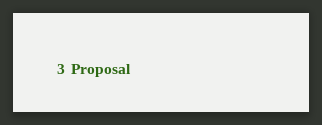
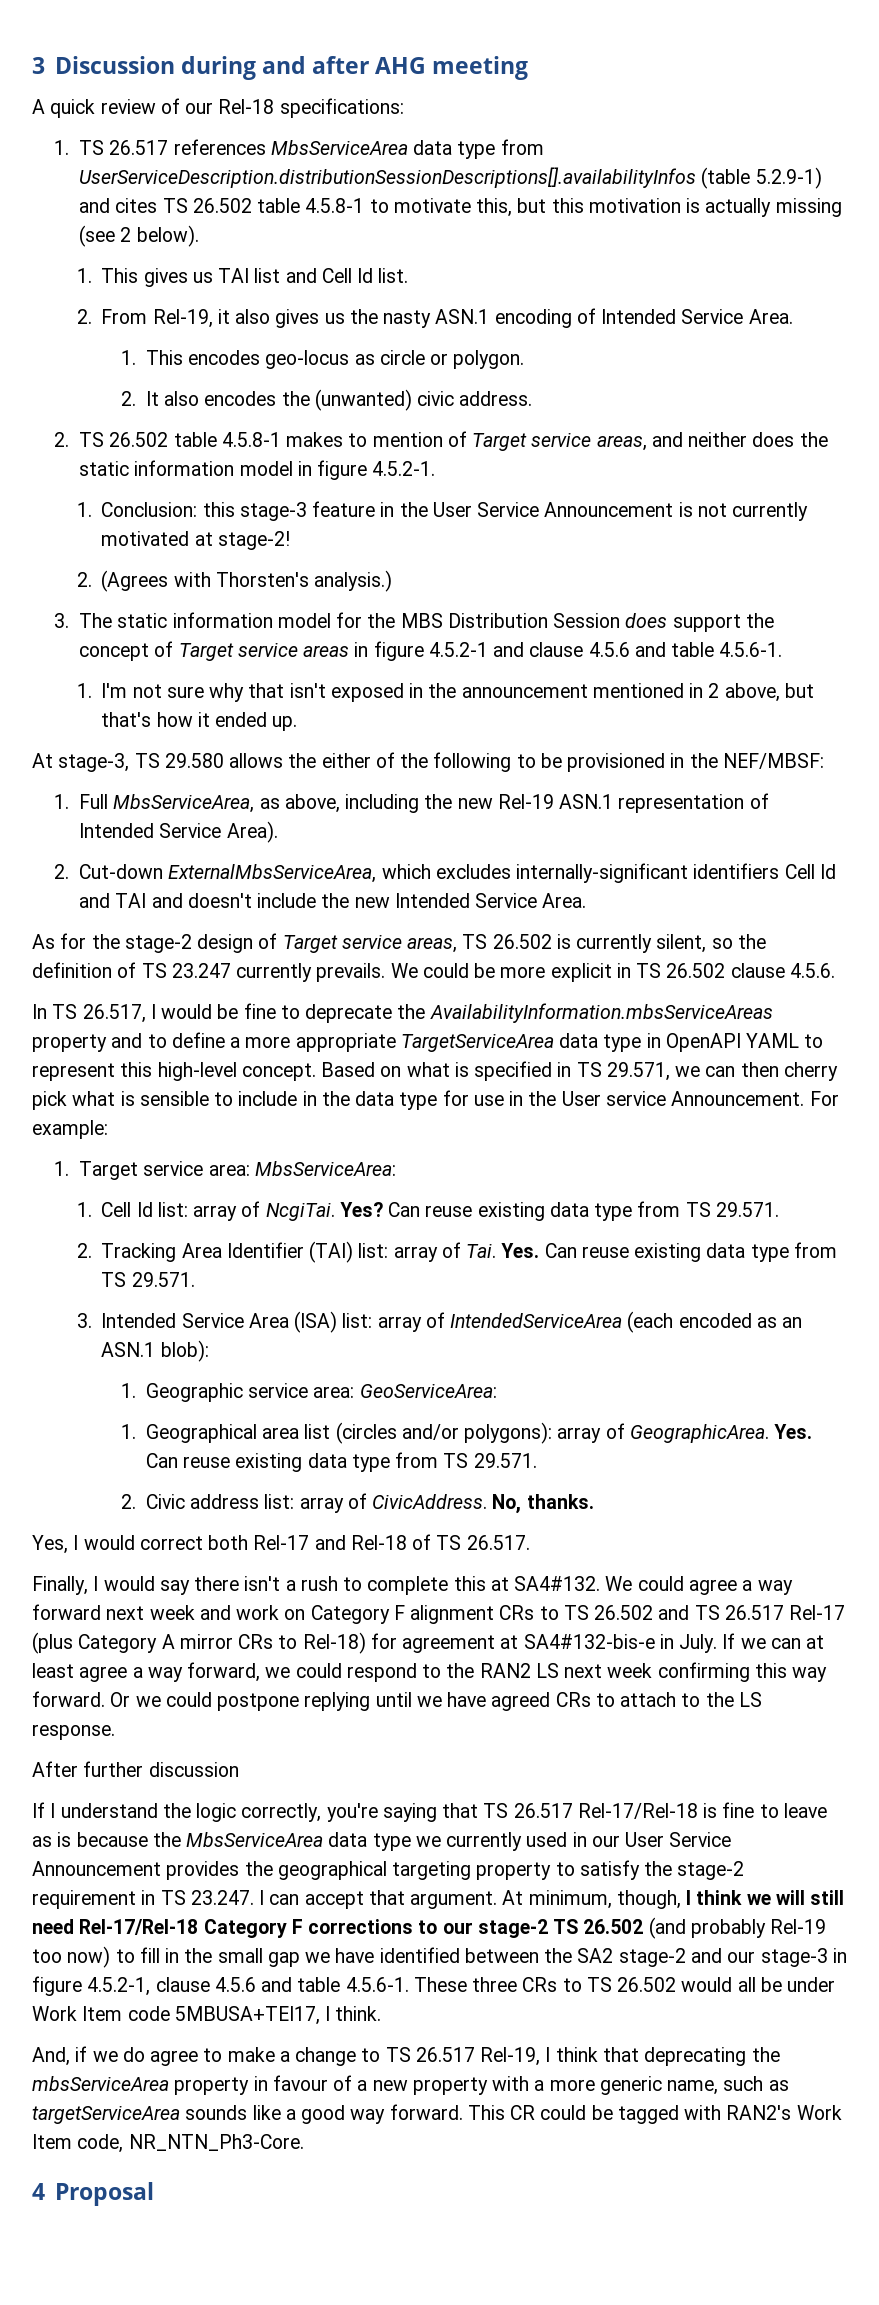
- 3 Proposal
+ 3 Discussion during and after AHG meeting
+ A quick review of our Rel-18 specifications:
+ 1. TS 26.517 references MbsServiceArea data type from UserServiceDescription.distributionSessionDescriptions[].availabilityInfos (table 5.2.9-1) and cites TS 26.502 table 4.5.8-1 to motivate this, but this motivation is actually missing (see 2 below).
+ 1. This gives us TAI list and Cell Id list.
+ 2. From Rel-19, it also gives us the nasty ASN.1 encoding of Intended Service Area.
+ 1. This encodes geo-locus as circle or polygon.
+ 2. It also encodes the (unwanted) civic address.
+ 2. TS 26.502 table 4.5.8-1 makes to mention of Target service areas, and neither does the static information model in figure 4.5.2-1.
+ 1. Conclusion: this stage-3 feature in the User Service Announcement is not currently motivated at stage-2!
+ 2. (Agrees with Thorsten's analysis.)
+ 3. The static information model for the MBS Distribution Session does support the concept of Target service areas in figure 4.5.2-1 and clause 4.5.6 and table 4.5.6-1.
+ 1. I'm not sure why that isn't exposed in the announcement mentioned in 2 above, but that's how it ended up.
+ At stage-3, TS 29.580 allows the either of the following to be provisioned in the NEF/MBSF:
+ 1. Full MbsServiceArea, as above, including the new Rel-19 ASN.1 representation of Intended Service Area).
+ 2. Cut-down ExternalMbsServiceArea, which excludes internally-significant identifiers Cell Id and TAI and doesn't include the new Intended Service Area.
+ As for the stage-2 design of Target service areas, TS 26.502 is currently silent, so the definition of TS 23.247 currently prevails. We could be more explicit in TS 26.502 clause 4.5.6.
+ In TS 26.517, I would be fine to deprecate the AvailabilityInformation.mbsServiceAreas property and to define a more appropriate TargetServiceArea data type in OpenAPI YAML to represent this high-level concept. Based on what is specified in TS 29.571, we can then cherry pick what is sensible to include in the data type for use in the User service Announcement. For example:
+ 1. Target service area: MbsServiceArea:
+ 1. Cell Id list: array of NcgiTai. Yes? Can reuse existing data type from TS 29.571.
+ 2. Tracking Area Identifier (TAI) list: array of Tai. Yes. Can reuse existing data type from TS 29.571.
+ 3. Intended Service Area (ISA) list: array of IntendedServiceArea (each encoded as an ASN.1 blob):
+ 1. Geographic service area: GeoServiceArea:
+ 1. Geographical area list (circles and/or polygons): array of GeographicArea. Yes. Can reuse existing data type from TS 29.571.
+ 2. Civic address list: array of CivicAddress. No, thanks.
+ Yes, I would correct both Rel-17 and Rel-18 of TS 26.517.
+ Finally, I would say there isn't a rush to complete this at SA4#132. We could agree a way forward next week and work on Category F alignment CRs to TS 26.502 and TS 26.517 Rel-17 (plus Category A mirror CRs to Rel-18) for agreement at SA4#132-bis-e in July. If we can at least agree a way forward, we could respond to the RAN2 LS next week confirming this way forward. Or we could postpone replying until we have agreed CRs to attach to the LS response.
+ After further discussion
+ If I understand the logic correctly, you're saying that TS 26.517 Rel-17/Rel-18 is fine to leave as is because the MbsServiceArea data type we currently used in our User Service Announcement provides the geographical targeting property to satisfy the stage-2 requirement in TS 23.247. I can accept that argument. At minimum, though, I think we will still need Rel-17/Rel-18 Category F corrections to our stage-2 TS 26.502 (and probably Rel-19 too now) to fill in the small gap we have identified between the SA2 stage-2 and our stage-3 in figure 4.5.2-1, clause 4.5.6 and table 4.5.6-1. These three CRs to TS 26.502 would all be under Work Item code 5MBUSA+TEI17, I think.
+ And, if we do agree to make a change to TS 26.517 Rel-19, I think that deprecating the mbsServiceArea property in favour of a new property with a more generic name, such as targetServiceArea sounds like a good way forward. This CR could be tagged with RAN2's Work Item code, NR_NTN_Ph3-Core.
+ 4 Proposal

